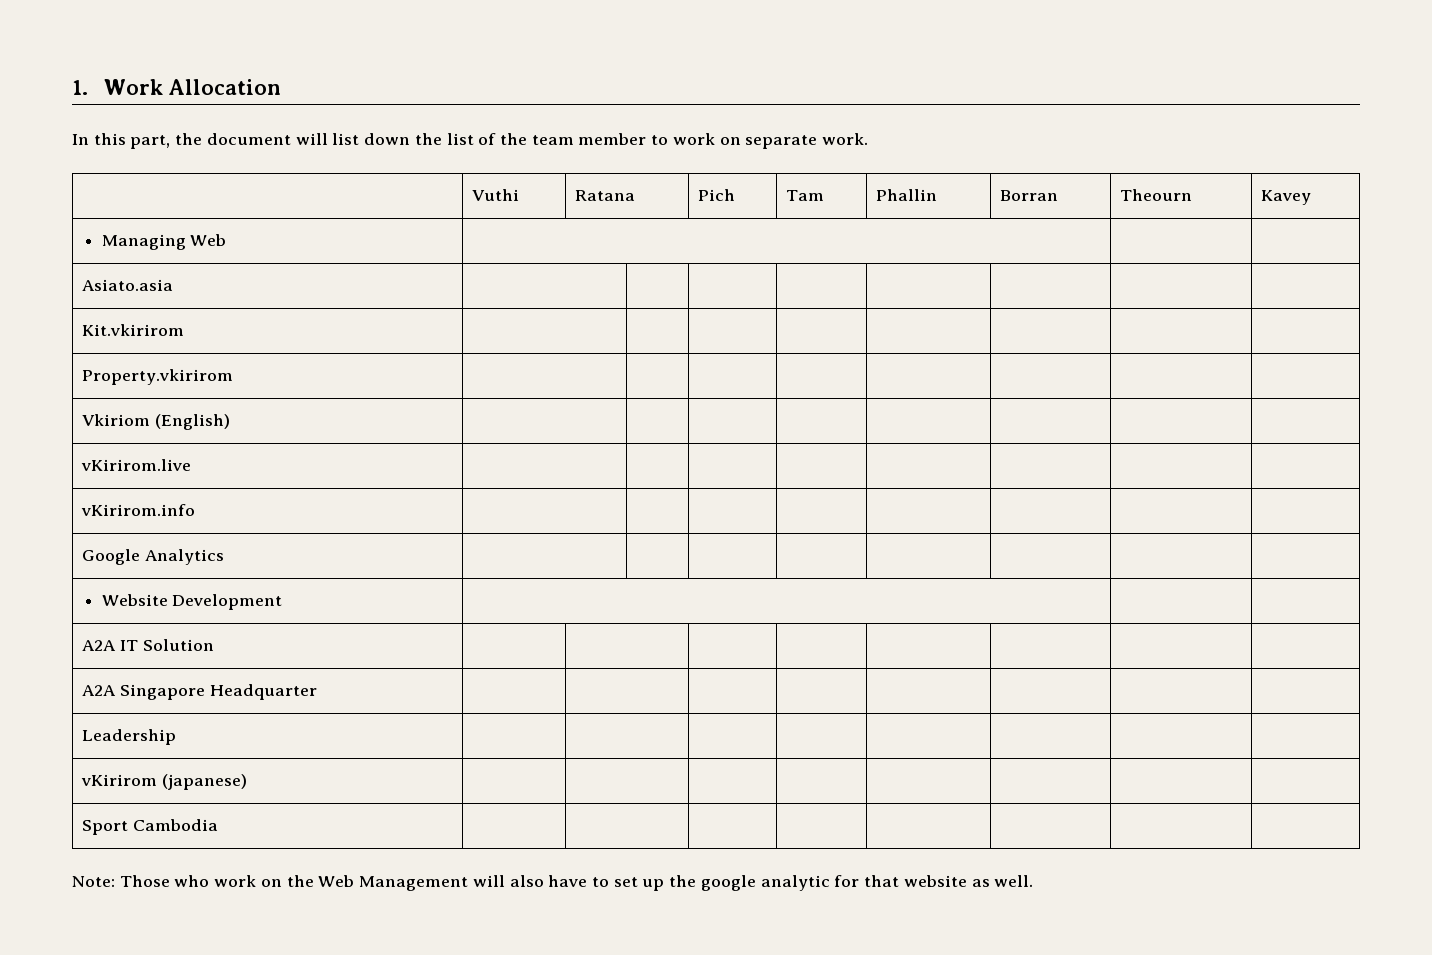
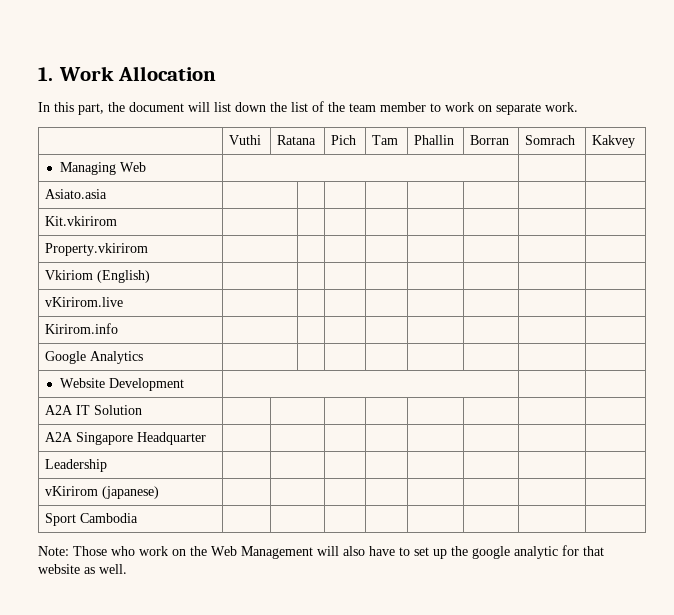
- | Vuthi | Ratana | Pich | Tam | Phallin | Borran | Theourn | Kavey
+ | Vuthi | Ratana | Pich | Tam | Phallin | Borran | Somrach | Kakvey
- vKirirom.info | | | | | | | |
+ Kirirom.info | | | | | | | |

